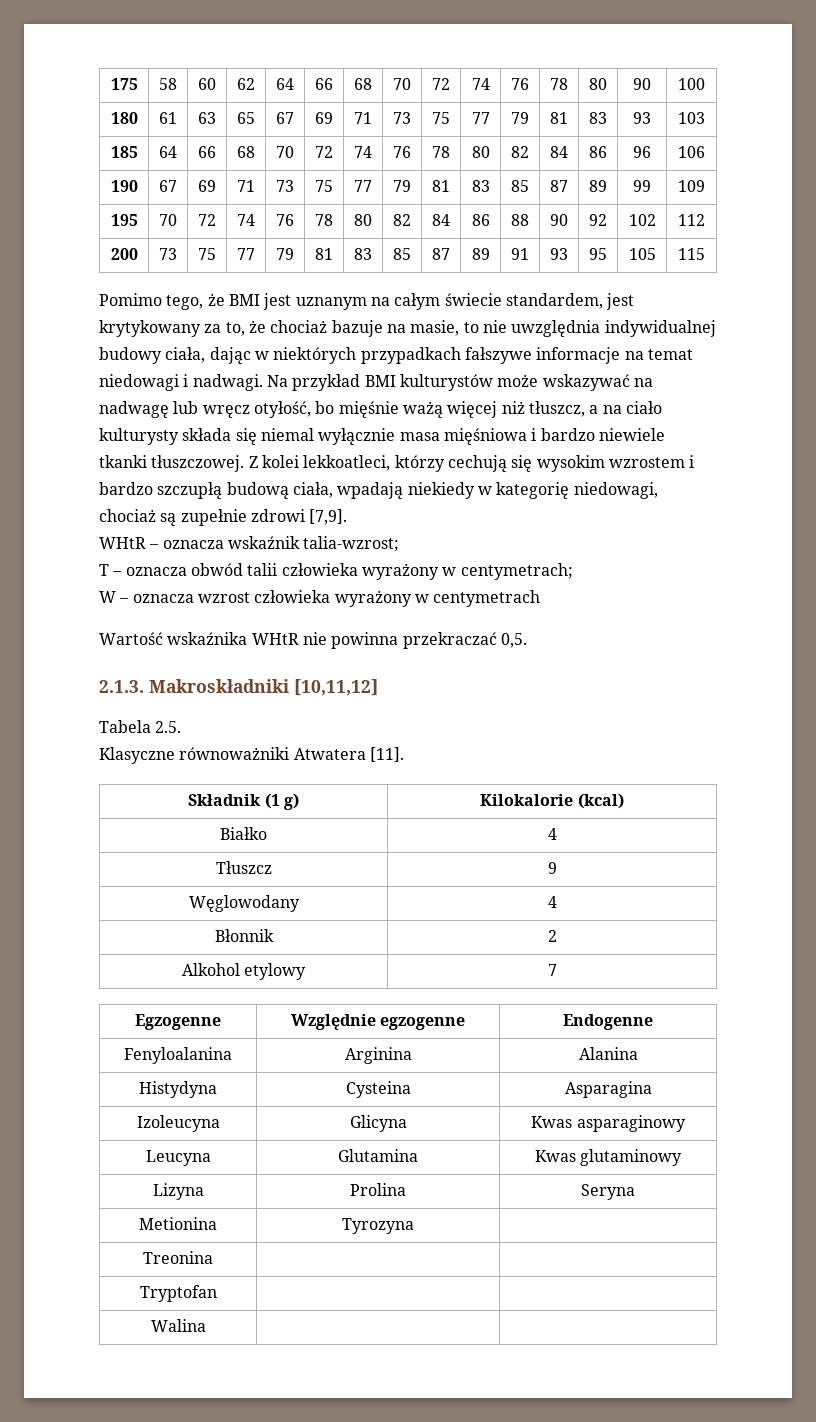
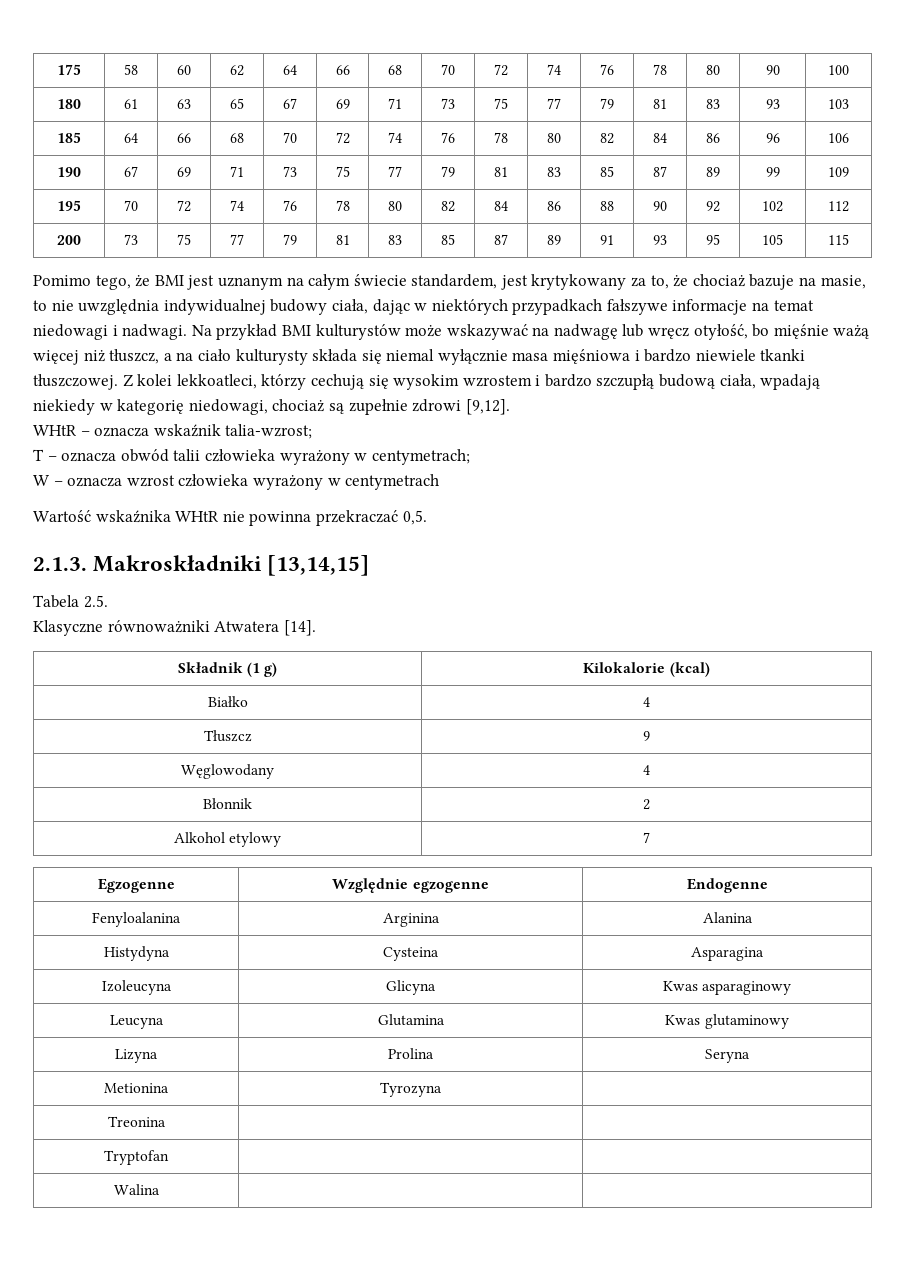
- Z kolei lekkoatleci, którzy cechują się wysokim wzrostem i bardzo szczupłą budową ciała, wpadają niekiedy w kategorię niedowagi, chociaż są zupełnie zdrowi [7,9].
+ Z kolei lekkoatleci, którzy cechują się wysokim wzrostem i bardzo szczupłą budową ciała, wpadają niekiedy w kategorię niedowagi, chociaż są zupełnie zdrowi [9,12].
- 2.1.3. Makroskładniki [10,11,12]
+ 2.1.3. Makroskładniki [13,14,15]
- Klasyczne równoważniki Atwatera [11].
+ Klasyczne równoważniki Atwatera [14].

